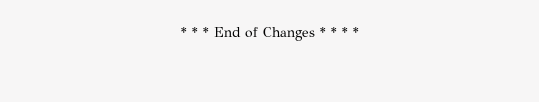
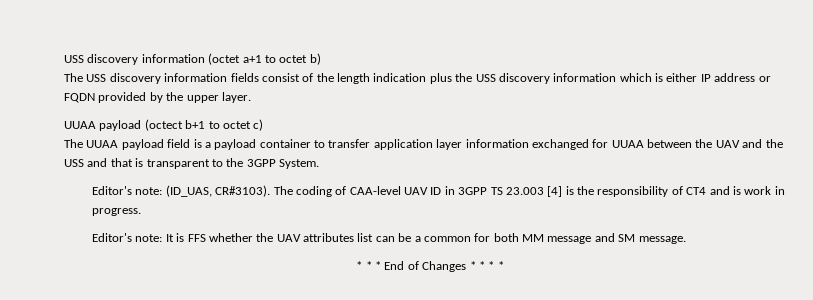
+ USS discovery information (octet a+1 to octet b)
+ The USS discovery information fields consist of the length indication plus the USS discovery information which is either IP address or FQDN provided by the upper layer.
+ UUAA payload (octect b+1 to octet c)
+ The UUAA payload field is a payload container to transfer application layer information exchanged for UUAA between the UAV and the USS and that is transparent to the 3GPP System.
+ Editor's note: (ID_UAS, CR#3103). The coding of CAA-level UAV ID in 3GPP TS 23.003 [4] is the responsibility of CT4 and is work in progress.
+ Editor's note: It is FFS whether the UAV attributes list can be a common for both MM message and SM message.

